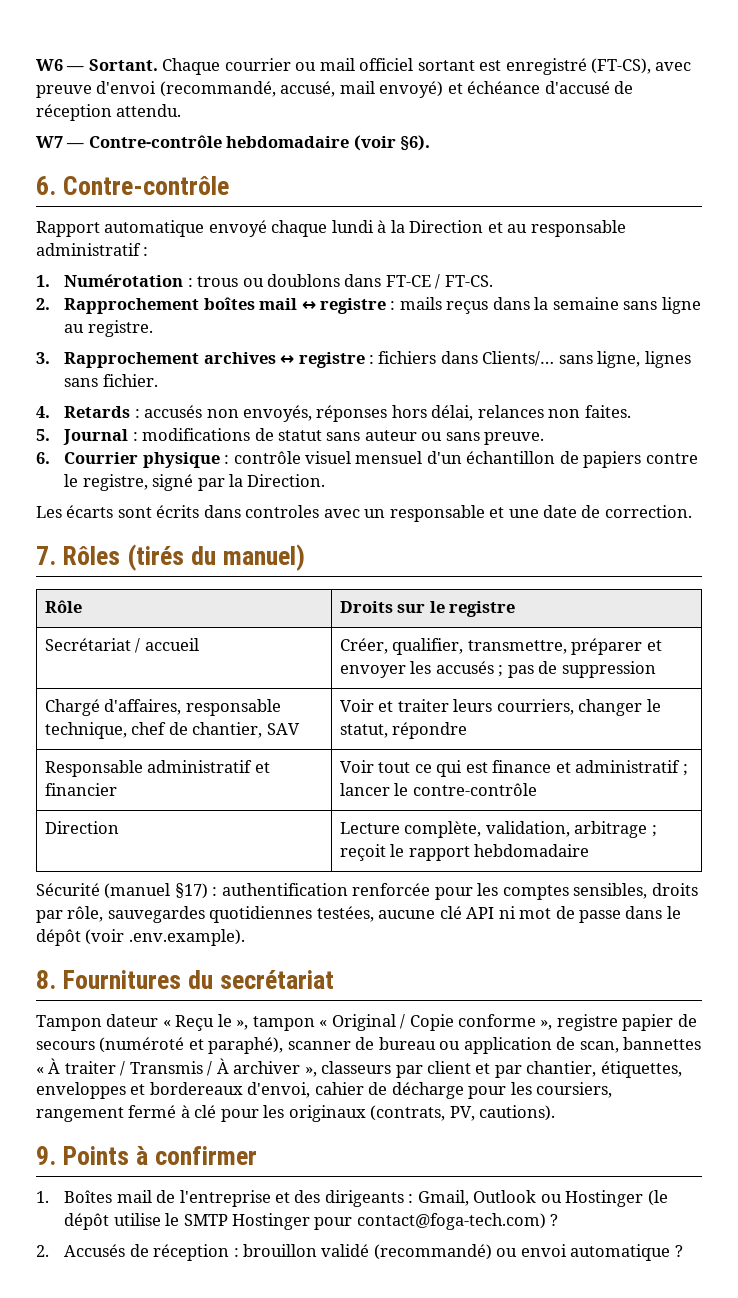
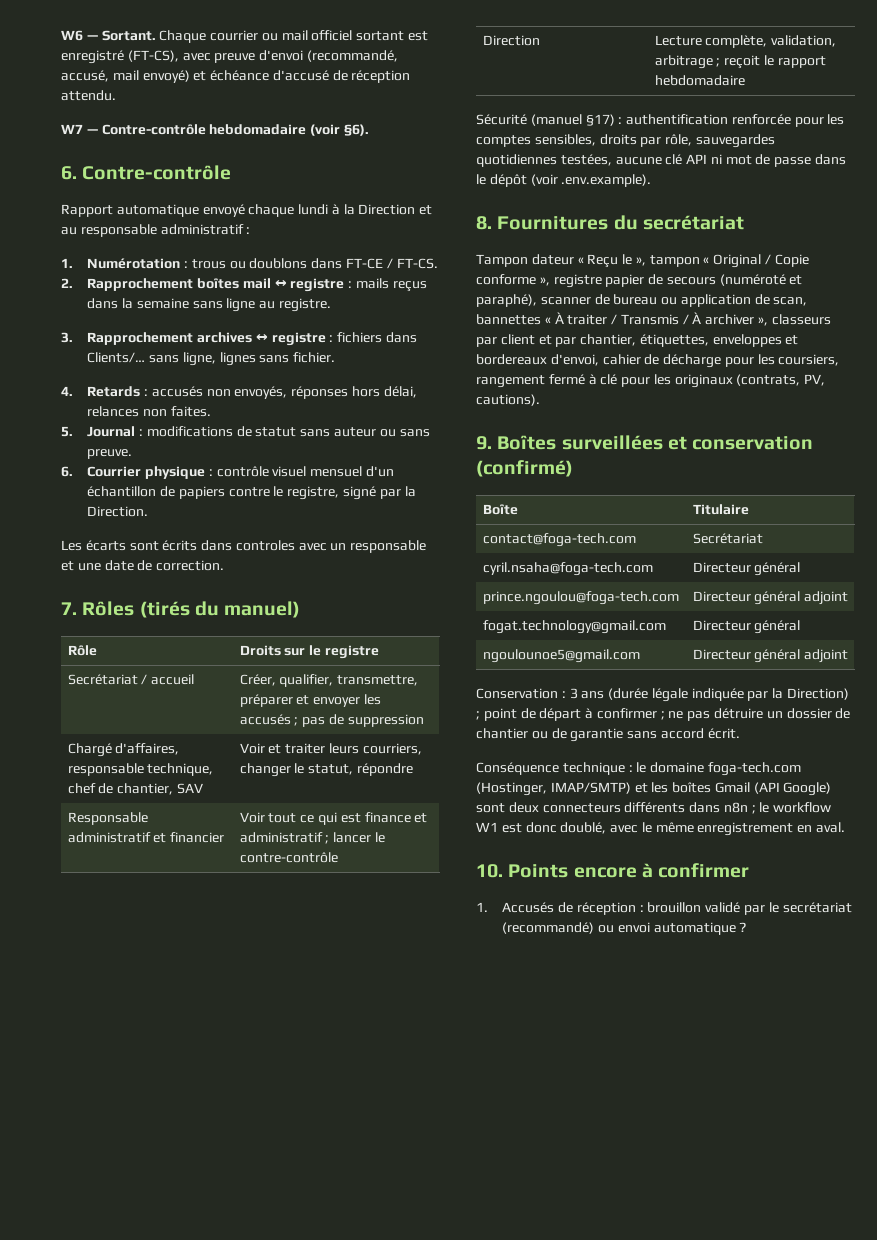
- 9. Points à confirmer
- 1. Boîtes mail de l'entreprise et des dirigeants : Gmail, Outlook ou Hostinger (le dépôt utilise le SMTP Hostinger pour contact@foga-tech.com) ?
- 2. Accusés de réception : brouillon validé (recommandé) ou envoi automatique ?
+ 9. Boîtes surveillées et conservation (confirmé)
+ Boîte | Titulaire
+ contact@foga-tech.com | Secrétariat
+ cyril.nsaha@foga-tech.com | Directeur général
+ prince.ngoulou@foga-tech.com | Directeur général adjoint
+ fogat.technology@gmail.com | Directeur général
+ ngoulounoe5@gmail.com | Directeur général adjoint
+ Conservation : 3 ans (durée légale indiquée par la Direction) ; point de départ à confirmer ; ne pas détruire un dossier de chantier ou de garantie sans accord écrit.
+ Conséquence technique : le domaine foga-tech.com (Hostinger, IMAP/SMTP) et les boîtes Gmail (API Google) sont deux connecteurs différents dans n8n ; le workflow W1 est donc doublé, avec le même enregistrement en aval.
+ 10. Points encore à confirmer
+ 1. Accusés de réception : brouillon validé par le secrétariat (recommandé) ou envoi automatique ?

